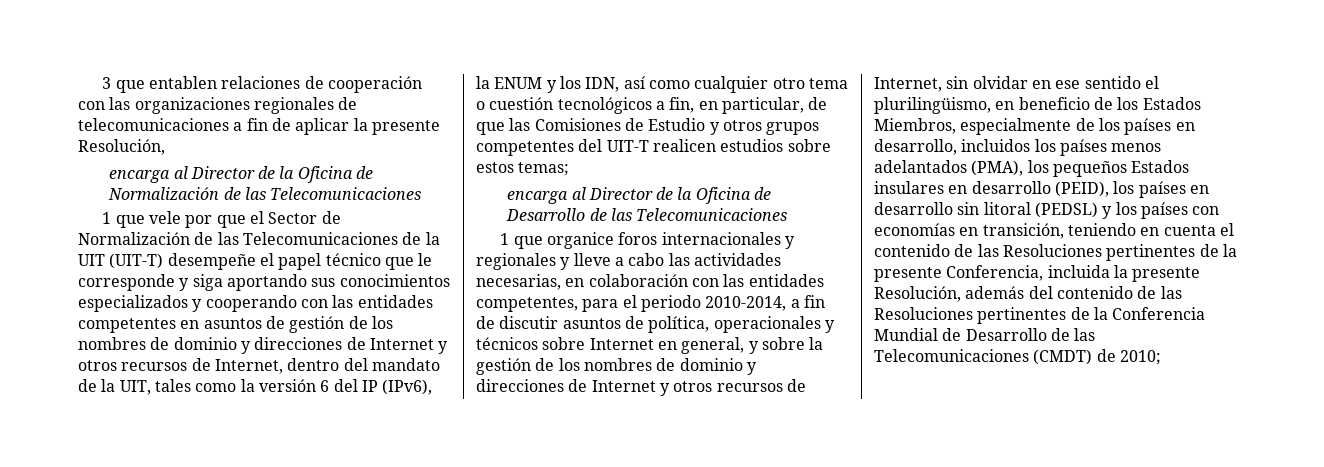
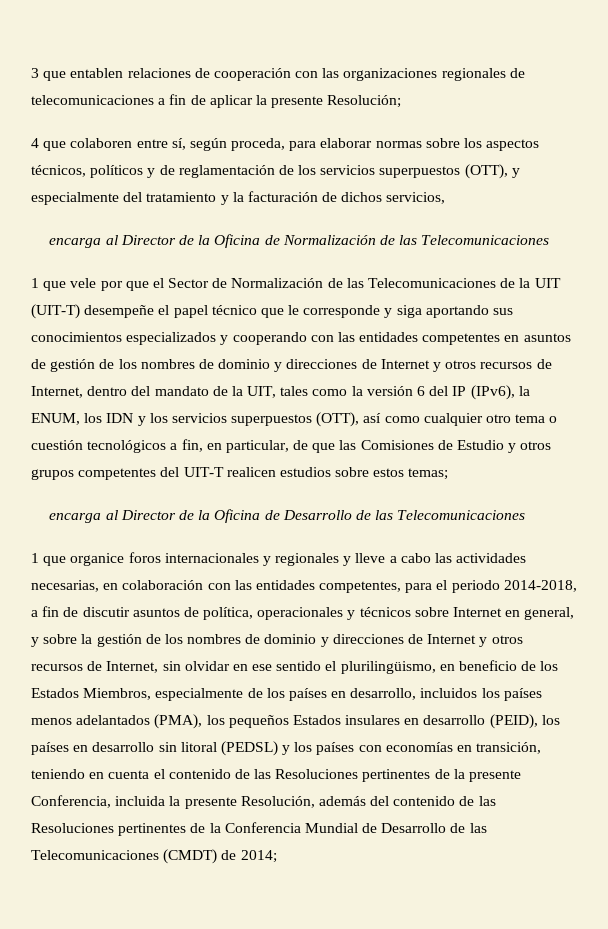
- 3 que entablen relaciones de cooperación con las organizaciones regionales de telecomunicaciones a fin de aplicar la presente Resolución,
+ 3 que entablen relaciones de cooperación con las organizaciones regionales de telecomunicaciones a fin de aplicar la presente Resolución;
+ 4 que colaboren entre sí, según proceda, para elaborar normas sobre los aspectos técnicos, políticos y de reglamentación de los servicios superpuestos (OTT), y especialmente del tratamiento y la facturación de dichos servicios,
- 1 que vele por que el Sector de Normalización de las Telecomunicaciones de la UIT (UIT-T) desempeñe el papel técnico que le corresponde y siga aportando sus conocimientos especializados y cooperando con las entidades competentes en asuntos de gestión de los nombres de dominio y direcciones de Internet y otros recursos de Internet, dentro del mandato de la UIT, tales como la versión 6 del IP (IPv6), la ENUM y los IDN, así como cualquier otro tema o cuestión tecnológicos a fin, en particular, de que las Comisiones de Estudio y otros grupos competentes del UIT-T realicen estudios sobre estos temas;
+ 1 que vele por que el Sector de Normalización de las Telecomunicaciones de la UIT (UIT-T) desempeñe el papel técnico que le corresponde y siga aportando sus conocimientos especializados y cooperando con las entidades competentes en asuntos de gestión de los nombres de dominio y direcciones de Internet y otros recursos de Internet, dentro del mandato de la UIT, tales como la versión 6 del IP (IPv6), la ENUM, los IDN y los servicios superpuestos (OTT), así como cualquier otro tema o cuestión tecnológicos a fin, en particular, de que las Comisiones de Estudio y otros grupos competentes del UIT-T realicen estudios sobre estos temas;
- 1 que organice foros internacionales y regionales y lleve a cabo las actividades necesarias, en colaboración con las entidades competentes, para el periodo 2010-2014, a fin de discutir asuntos de política, operacionales y técnicos sobre Internet en general, y sobre la gestión de los nombres de dominio y direcciones de Internet y otros recursos de Internet, sin olvidar en ese sentido el plurilingüismo, en beneficio de los Estados Miembros, especialmente de los países en desarrollo, incluidos los países menos adelantados (PMA), los pequeños Estados insulares en desarrollo (PEID), los países en desarrollo sin litoral (PEDSL) y los países con economías en transición, teniendo en cuenta el contenido de las Resoluciones pertinentes de la presente Conferencia, incluida la presente Resolución, además del contenido de las Resoluciones pertinentes de la Conferencia Mundial de Desarrollo de las Telecomunicaciones (CMDT) de 2010;
+ 1 que organice foros internacionales y regionales y lleve a cabo las actividades necesarias, en colaboración con las entidades competentes, para el periodo 2014-2018, a fin de discutir asuntos de política, operacionales y técnicos sobre Internet en general, y sobre la gestión de los nombres de dominio y direcciones de Internet y otros recursos de Internet, sin olvidar en ese sentido el plurilingüismo, en beneficio de los Estados Miembros, especialmente de los países en desarrollo, incluidos los países menos adelantados (PMA), los pequeños Estados insulares en desarrollo (PEID), los países en desarrollo sin litoral (PEDSL) y los países con economías en transición, teniendo en cuenta el contenido de las Resoluciones pertinentes de la presente Conferencia, incluida la presente Resolución, además del contenido de las Resoluciones pertinentes de la Conferencia Mundial de Desarrollo de las Telecomunicaciones (CMDT) de 2014;

